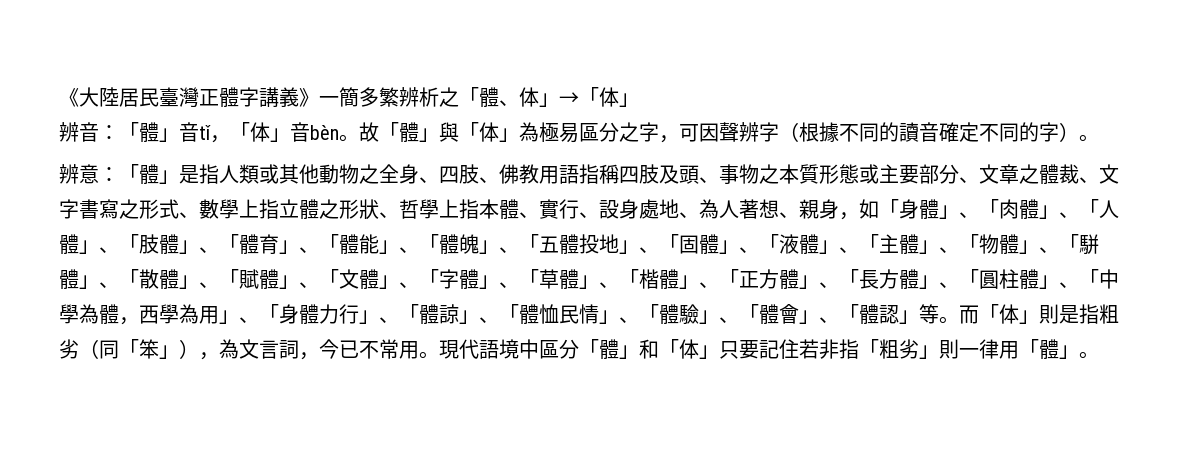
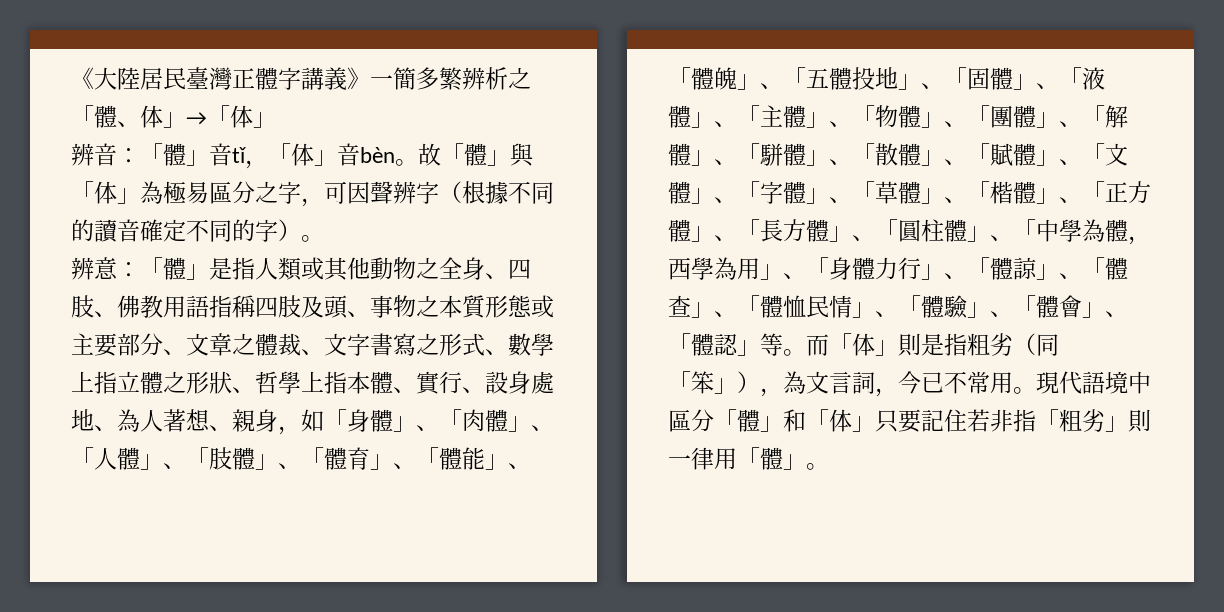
- 「體」是指人類或其他動物之全身、四肢、佛教用語指稱四肢及頭、事物之本質形態或主要部分、文章之體裁、文字書寫之形式、數學上指立體之形狀、哲學上指本體、實行、設身處地、為人著想、親身，如「身體」、「肉體」、「人體」、「肢體」、「體育」、「體能」、「體魄」、「五體投地」、「固體」、「液體」、「主體」、「物體」、「駢體」、「散體」、「賦體」、「文體」、「字體」、「草體」、「楷體」、「正方體」、「長方體」、「圓柱體」、「中學為體，西學為用」、「身體力行」、「體諒」、「體恤民情」、「體驗」、「體會」、「體認」等。
+ 「體」是指人類或其他動物之全身、四肢、佛教用語指稱四肢及頭、事物之本質形態或主要部分、文章之體裁、文字書寫之形式、數學上指立體之形狀、哲學上指本體、實行、設身處地、為人著想、親身，如「身體」、「肉體」、「人體」、「肢體」、「體育」、「體能」、「體魄」、「五體投地」、「固體」、「液體」、「主體」、「物體」、「團體」、「解體」、「駢體」、「散體」、「賦體」、「文體」、「字體」、「草體」、「楷體」、「正方體」、「長方體」、「圓柱體」、「中學為體，西學為用」、「身體力行」、「體諒」、「體查」、「體恤民情」、「體驗」、「體會」、「體認」等。

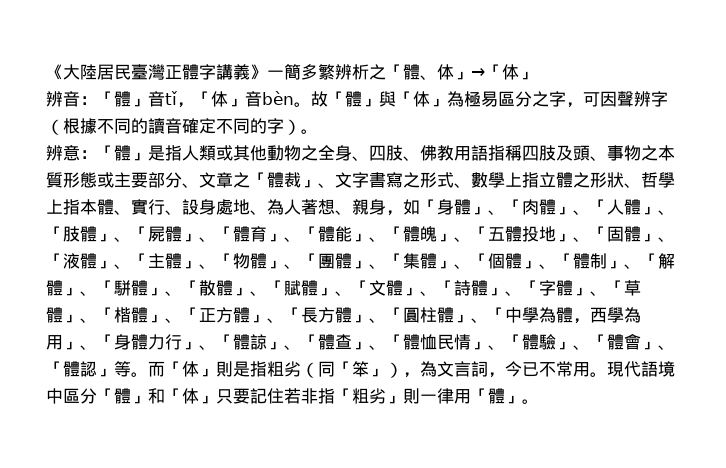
- 「體」是指人類或其他動物之全身、四肢、佛教用語指稱四肢及頭、事物之本質形態或主要部分、文章之體裁、文字書寫之形式、數學上指立體之形狀、哲學上指本體、實行、設身處地、為人著想、親身，如「身體」、「肉體」、「人體」、「肢體」、「體育」、「體能」、「體魄」、「五體投地」、「固體」、「液體」、「主體」、「物體」、「團體」、「解體」、「駢體」、「散體」、「賦體」、「文體」、「字體」、「草體」、「楷體」、「正方體」、「長方體」、「圓柱體」、「中學為體，西學為用」、「身體力行」、「體諒」、「體查」、「體恤民情」、「體驗」、「體會」、「體認」等。
+ 「體」是指人類或其他動物之全身、四肢、佛教用語指稱四肢及頭、事物之本質形態或主要部分、文章之「體裁」、文字書寫之形式、數學上指立體之形狀、哲學上指本體、實行、設身處地、為人著想、親身，如「身體」、「肉體」、「人體」、「肢體」、「屍體」、「體育」、「體能」、「體魄」、「五體投地」、「固體」、「液體」、「主體」、「物體」、「團體」、「集體」、「個體」、「體制」、「解體」、「駢體」、「散體」、「賦體」、「文體」、「詩體」、「字體」、「草體」、「楷體」、「正方體」、「長方體」、「圓柱體」、「中學為體，西學為用」、「身體力行」、「體諒」、「體查」、「體恤民情」、「體驗」、「體會」、「體認」等。

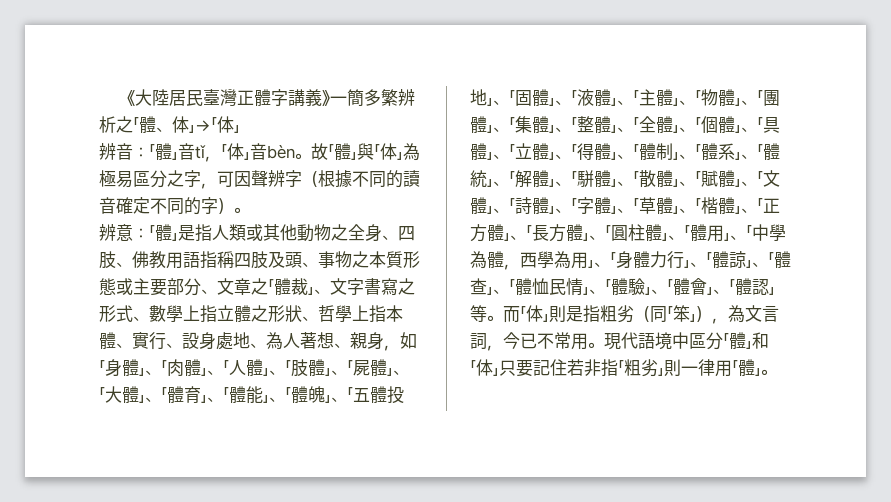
- 「體」是指人類或其他動物之全身、四肢、佛教用語指稱四肢及頭、事物之本質形態或主要部分、文章之「體裁」、文字書寫之形式、數學上指立體之形狀、哲學上指本體、實行、設身處地、為人著想、親身，如「身體」、「肉體」、「人體」、「肢體」、「屍體」、「體育」、「體能」、「體魄」、「五體投地」、「固體」、「液體」、「主體」、「物體」、「團體」、「集體」、「個體」、「體制」、「解體」、「駢體」、「散體」、「賦體」、「文體」、「詩體」、「字體」、「草體」、「楷體」、「正方體」、「長方體」、「圓柱體」、「中學為體，西學為用」、「身體力行」、「體諒」、「體查」、「體恤民情」、「體驗」、「體會」、「體認」等。
+ 「體」是指人類或其他動物之全身、四肢、佛教用語指稱四肢及頭、事物之本質形態或主要部分、文章之「體裁」、文字書寫之形式、數學上指立體之形狀、哲學上指本體、實行、設身處地、為人著想、親身，如「身體」、「肉體」、「人體」、「肢體」、「屍體」、「大體」、「體育」、「體能」、「體魄」、「五體投地」、「固體」、「液體」、「主體」、「物體」、「團體」、「集體」、「整體」、「全體」、「個體」、「具體」、「立體」、「得體」、「體制」、「體系」、「體統」、「解體」、「駢體」、「散體」、「賦體」、「文體」、「詩體」、「字體」、「草體」、「楷體」、「正方體」、「長方體」、「圓柱體」、「體用」、「中學為體，西學為用」、「身體力行」、「體諒」、「體查」、「體恤民情」、「體驗」、「體會」、「體認」等。

